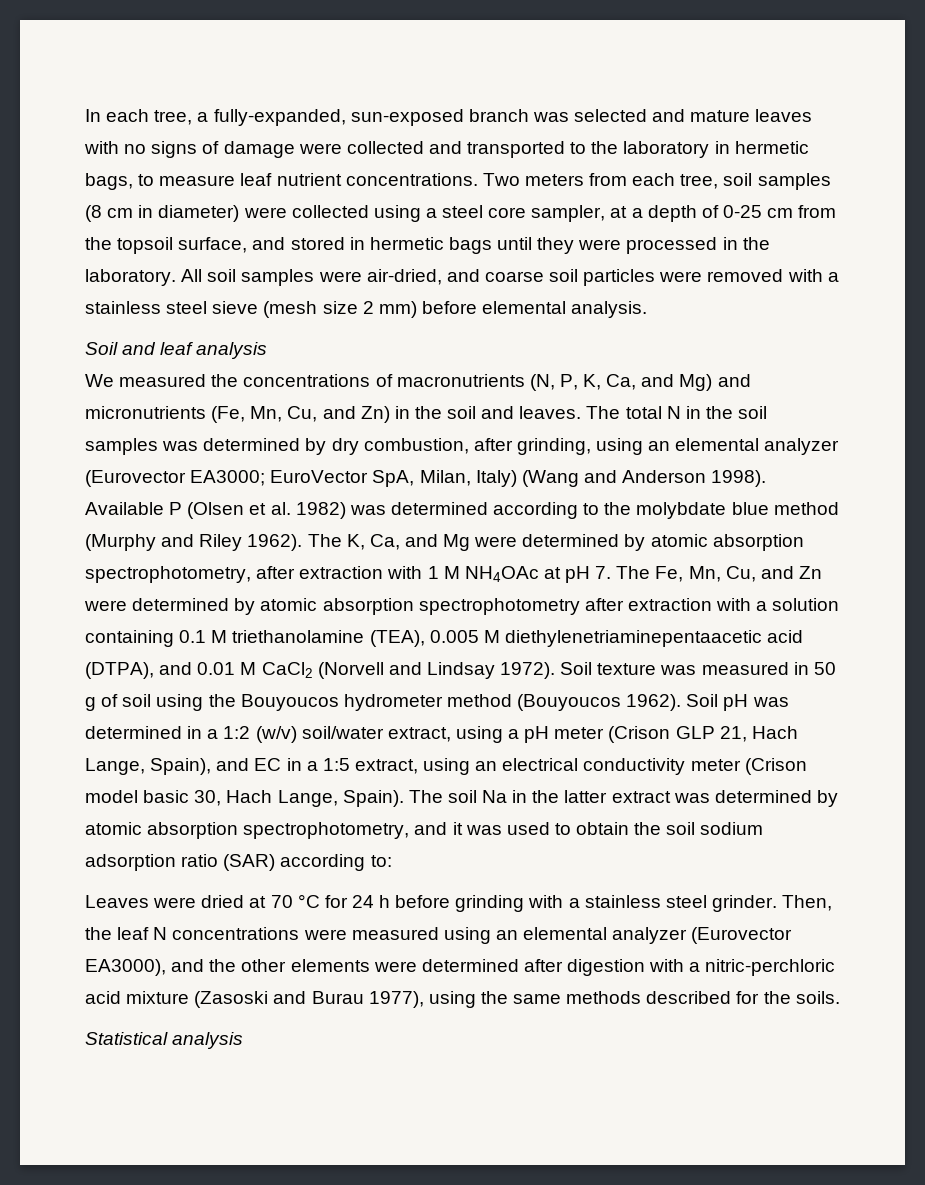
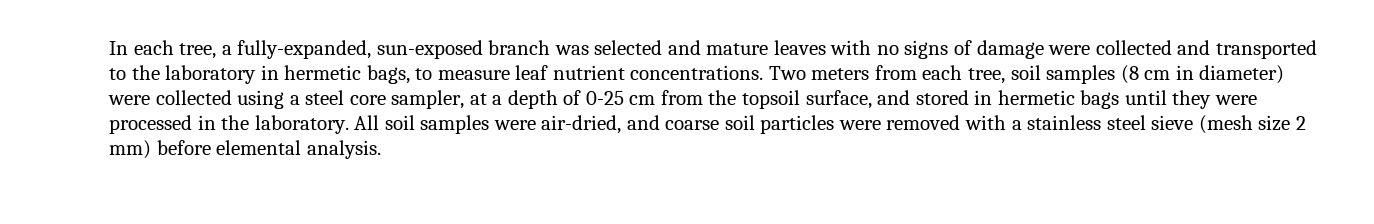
- Soil and leaf analysis
- We measured the concentrations of macronutrients (N, P, K, Ca, and Mg) and micronutrients (Fe, Mn, Cu, and Zn) in the soil and leaves. The total N in the soil samples was determined by dry combustion, after grinding, using an elemental analyzer (Eurovector EA3000; EuroVector SpA, Milan, Italy) (Wang and Anderson 1998). Available P (Olsen et al. 1982) was determined according to the molybdate blue method (Murphy and Riley 1962). The K, Ca, and Mg were determined by atomic absorption spectrophotometry, after extraction with 1 M NH4OAc at pH 7. The Fe, Mn, Cu, and Zn were determined by atomic absorption spectrophotometry after extraction with a solution containing 0.1 M triethanolamine (TEA), 0.005 M diethylenetriaminepentaacetic acid (DTPA), and 0.01 M CaCl2 (Norvell and Lindsay 1972). Soil texture was measured in 50 g of soil using the Bouyoucos hydrometer method (Bouyoucos 1962). Soil pH was determined in a 1:2 (w/v) soil/water extract, using a pH meter (Crison GLP 21, Hach Lange, Spain), and EC in a 1:5 extract, using an electrical conductivity meter (Crison model basic 30, Hach Lange, Spain). The soil Na in the latter extract was determined by atomic absorption spectrophotometry, and it was used to obtain the soil sodium adsorption ratio (SAR) according to:
- Leaves were dried at 70 °C for 24 h before grinding with a stainless steel grinder. Then, the leaf N concentrations were measured using an elemental analyzer (Eurovector EA3000), and the other elements were determined after digestion with a nitric-perchloric acid mixture (Zasoski and Burau 1977), using the same methods described for the soils.
- Statistical analysis

